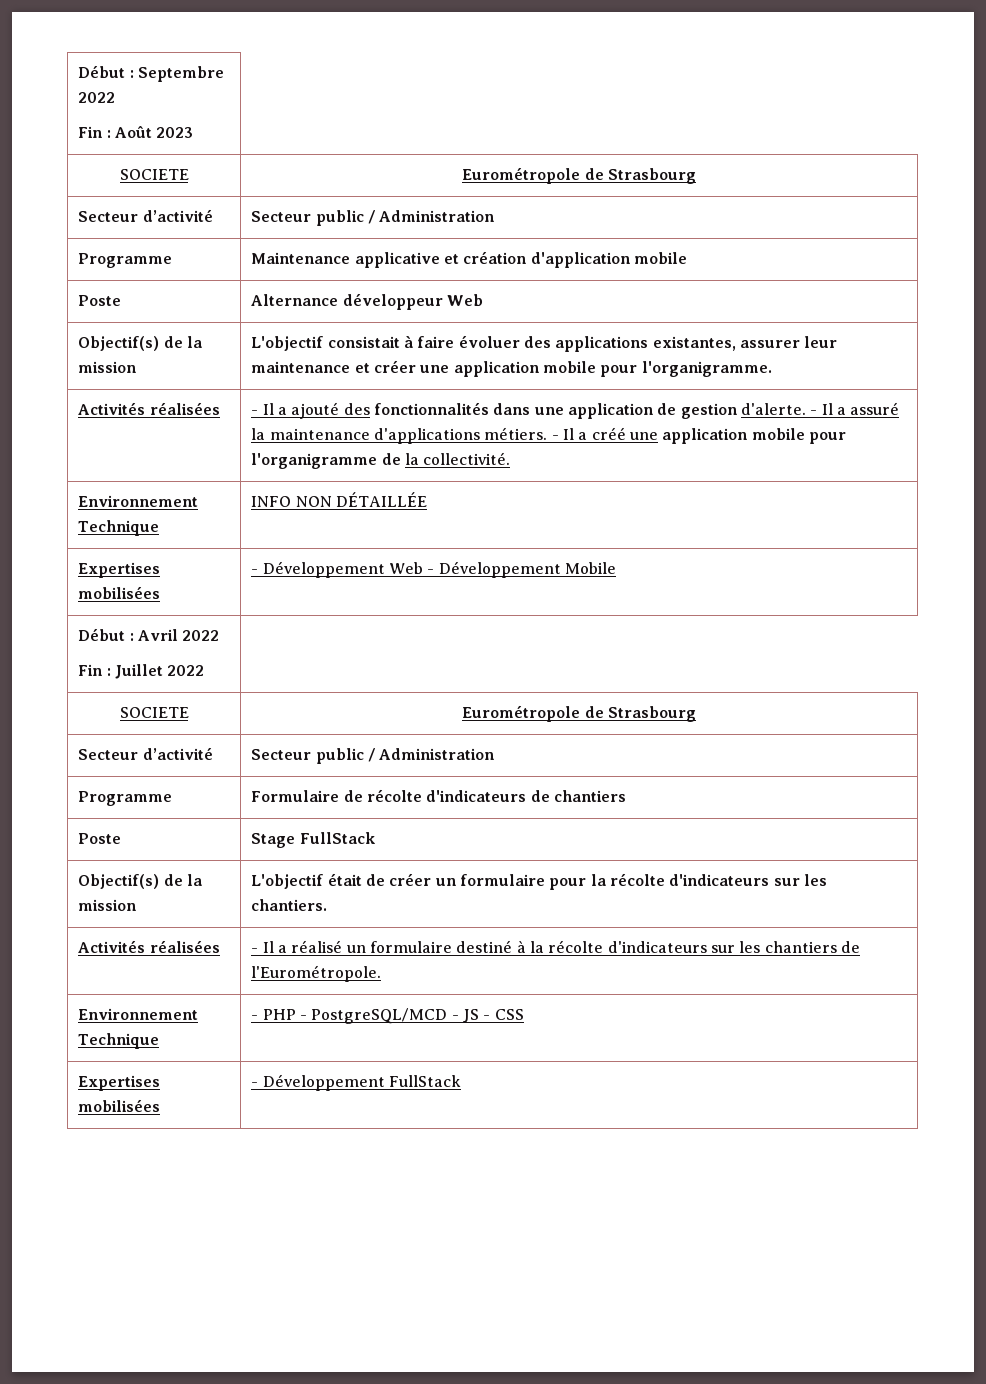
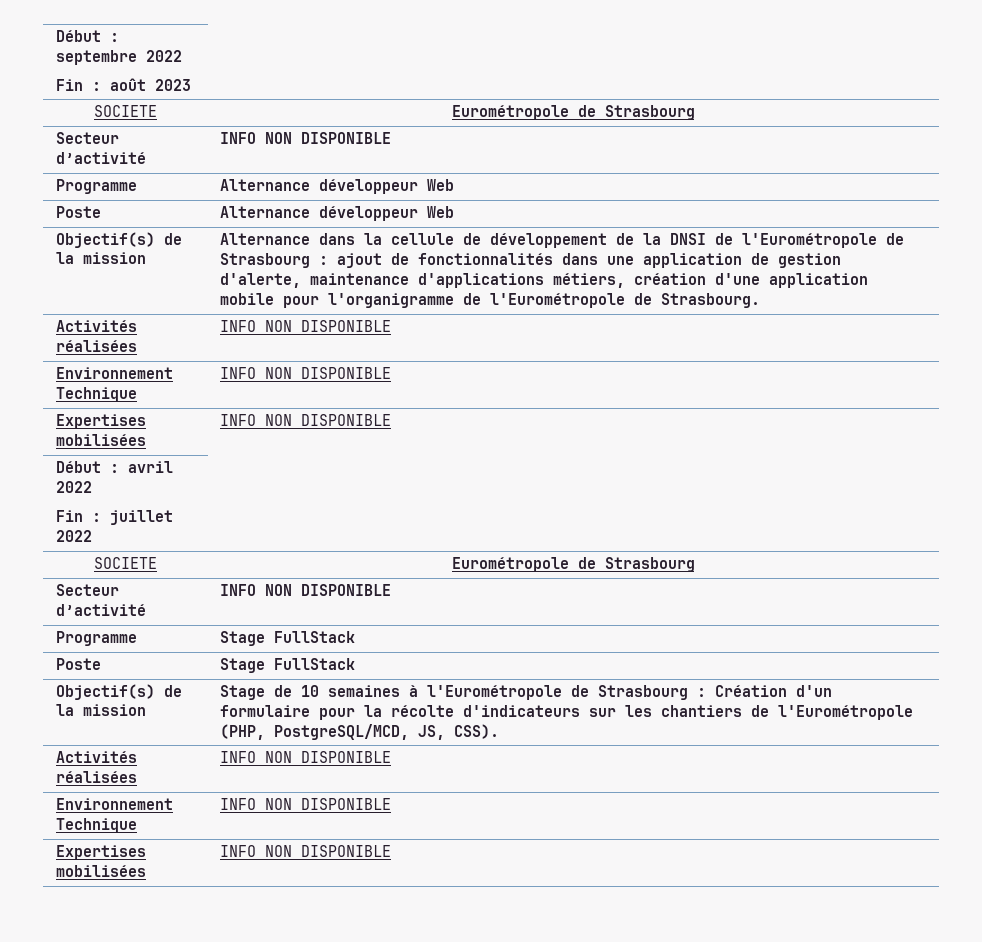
- Début : Septembre 2022
- Fin : Août 2023
+ Début : septembre 2022
+ Fin : août 2023
  SOCIETE | Eurométropole de Strasbourg
- Secteur d’activité | Secteur public / Administration
- Programme | Maintenance applicative et création d'application mobile
+ Secteur d’activité | INFO NON DISPONIBLE
+ Programme | Alternance développeur Web
- Objectif(s) de la mission | L'objectif consistait à faire évoluer des applications existantes, assurer leur maintenance et créer une application mobile pour l'organigramme.
- Activités réalisées | - Il a ajouté des fonctionnalités dans une application de gestion d'alerte. - Il a assuré la maintenance d'applications métiers. - Il a créé une application mobile pour l'organigramme de la collectivité.
- Environnement Technique | INFO NON DÉTAILLÉE
- Expertises mobilisées | - Développement Web - Développement Mobile
- Début : Avril 2022
- Fin : Juillet 2022
+ Objectif(s) de la mission | Alternance dans la cellule de développement de la DNSI de l'Eurométropole de Strasbourg : ajout de fonctionnalités dans une application de gestion d'alerte, maintenance d'applications métiers, création d'une application mobile pour l'organigramme de l'Eurométropole de Strasbourg.
+ Activités réalisées | INFO NON DISPONIBLE
+ Environnement Technique | INFO NON DISPONIBLE
+ Expertises mobilisées | INFO NON DISPONIBLE
+ Début : avril 2022
+ Fin : juillet 2022
  SOCIETE | Eurométropole de Strasbourg
- Secteur d’activité | Secteur public / Administration
- Programme | Formulaire de récolte d'indicateurs de chantiers
+ Secteur d’activité | INFO NON DISPONIBLE
+ Programme | Stage FullStack
- Objectif(s) de la mission | L'objectif était de créer un formulaire pour la récolte d'indicateurs sur les chantiers.
- Activités réalisées | - Il a réalisé un formulaire destiné à la récolte d'indicateurs sur les chantiers de l'Eurométropole.
- Environnement Technique | - PHP - PostgreSQL/MCD - JS - CSS
- Expertises mobilisées | - Développement FullStack
+ Objectif(s) de la mission | Stage de 10 semaines à l'Eurométropole de Strasbourg : Création d'un formulaire pour la récolte d'indicateurs sur les chantiers de l'Eurométropole (PHP, PostgreSQL/MCD, JS, CSS).
+ Activités réalisées | INFO NON DISPONIBLE
+ Environnement Technique | INFO NON DISPONIBLE
+ Expertises mobilisées | INFO NON DISPONIBLE

